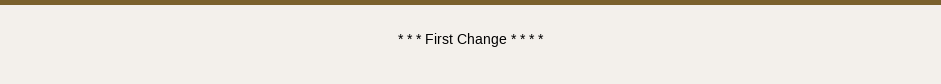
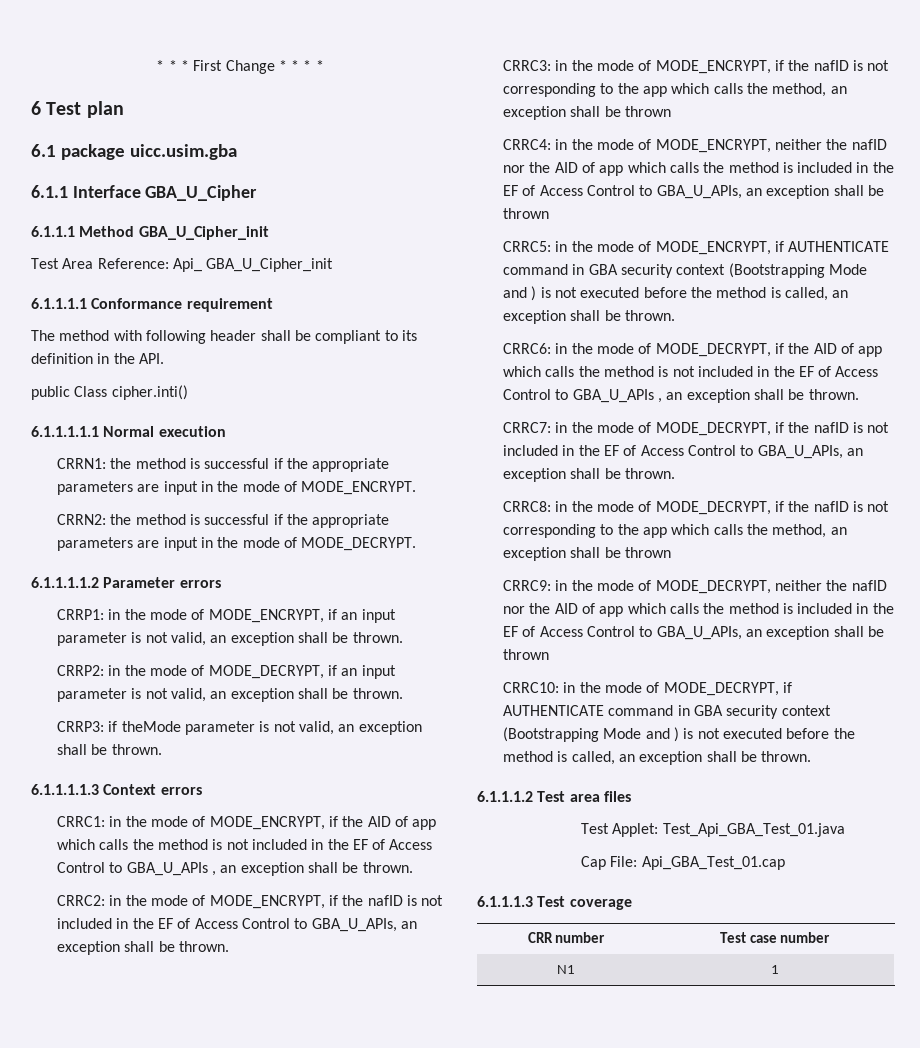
+ 6 Test plan
+ 6.1 package uicc.usim.gba
+ 6.1.1 Interface GBA_U_Cipher
+ 6.1.1.1 Method GBA_U_Cipher_init
+ Test Area Reference: Api_ GBA_U_Cipher_init
+ 6.1.1.1.1 Conformance requirement
+ The method with following header shall be compliant to its definition in the API.
+ public Class cipher.inti()
+ 6.1.1.1.1.1 Normal execution
+ CRRN1: the method is successful if the appropriate parameters are input in the mode of MODE_ENCRYPT.
+ CRRN2: the method is successful if the appropriate parameters are input in the mode of MODE_DECRYPT.
+ 6.1.1.1.1.2 Parameter errors
+ CRRP1: in the mode of MODE_ENCRYPT, if an input parameter is not valid, an exception shall be thrown.
+ CRRP2: in the mode of MODE_DECRYPT, if an input parameter is not valid, an exception shall be thrown.
+ CRRP3: if theMode parameter is not valid, an exception shall be thrown.
+ 6.1.1.1.1.3 Context errors
+ CRRC1: in the mode of MODE_ENCRYPT, if the AID of app which calls the method is not included in the EF of Access Control to GBA_U_APIs , an exception shall be thrown.
+ CRRC2: in the mode of MODE_ENCRYPT, if the nafID is not included in the EF of Access Control to GBA_U_APIs, an exception shall be thrown.
+ CRRC3: in the mode of MODE_ENCRYPT, if the nafID is not corresponding to the app which calls the method, an exception shall be thrown
+ CRRC4: in the mode of MODE_ENCRYPT, neither the nafID nor the AID of app which calls the method is included in the EF of Access Control to GBA_U_APIs, an exception shall be thrown
+ CRRC5: in the mode of MODE_ENCRYPT, if AUTHENTICATE command in GBA security context (Bootstrapping Mode and ) is not executed before the method is called, an exception shall be thrown.
+ CRRC6: in the mode of MODE_DECRYPT, if the AID of app which calls the method is not included in the EF of Access Control to GBA_U_APIs , an exception shall be thrown.
+ CRRC7: in the mode of MODE_DECRYPT, if the nafID is not included in the EF of Access Control to GBA_U_APIs, an exception shall be thrown.
+ CRRC8: in the mode of MODE_DECRYPT, if the nafID is not corresponding to the app which calls the method, an exception shall be thrown
+ CRRC9: in the mode of MODE_DECRYPT, neither the nafID nor the AID of app which calls the method is included in the EF of Access Control to GBA_U_APIs, an exception shall be thrown
+ CRRC10: in the mode of MODE_DECRYPT, if AUTHENTICATE command in GBA security context (Bootstrapping Mode and ) is not executed before the method is called, an exception shall be thrown.
+ 6.1.1.1.2 Test area files
+ Test Applet: Test_Api_GBA_Test_01.java
+ Cap File: Api_GBA_Test_01.cap
+ 6.1.1.1.3 Test coverage
+ CRR number | Test case number
+ N1 | 1

